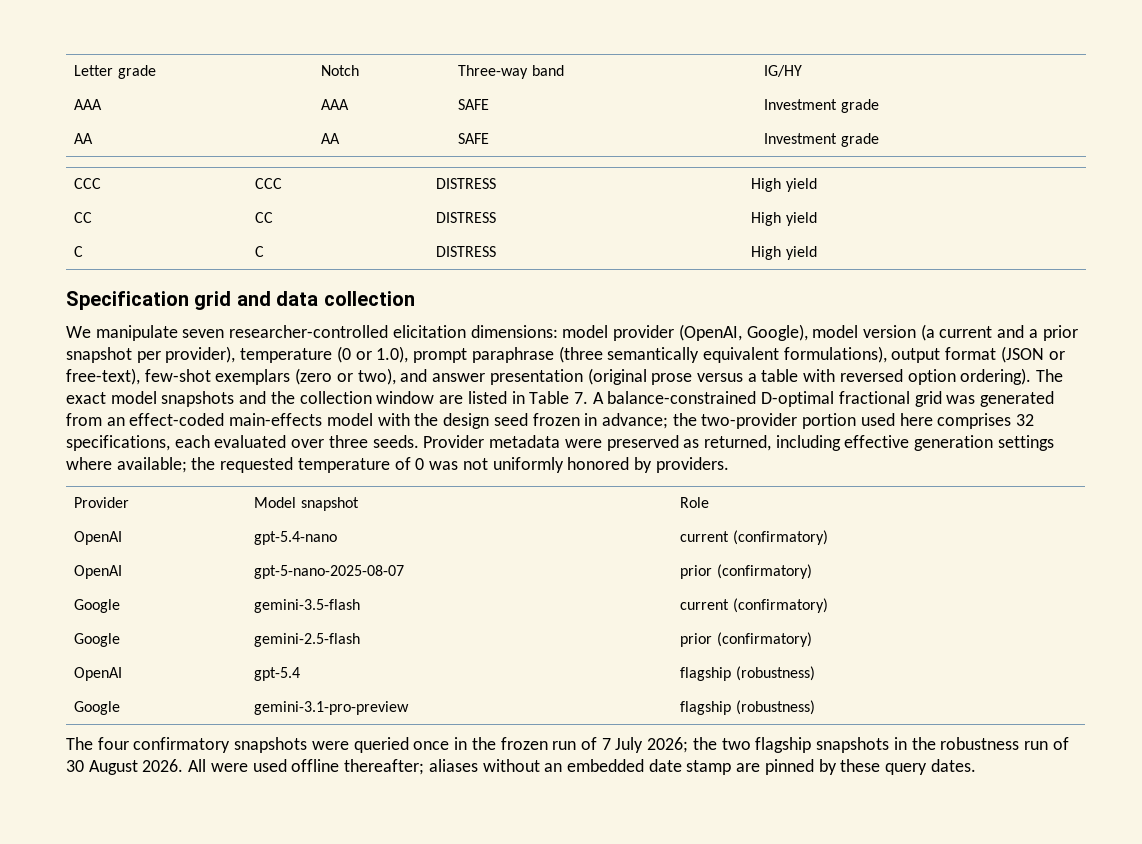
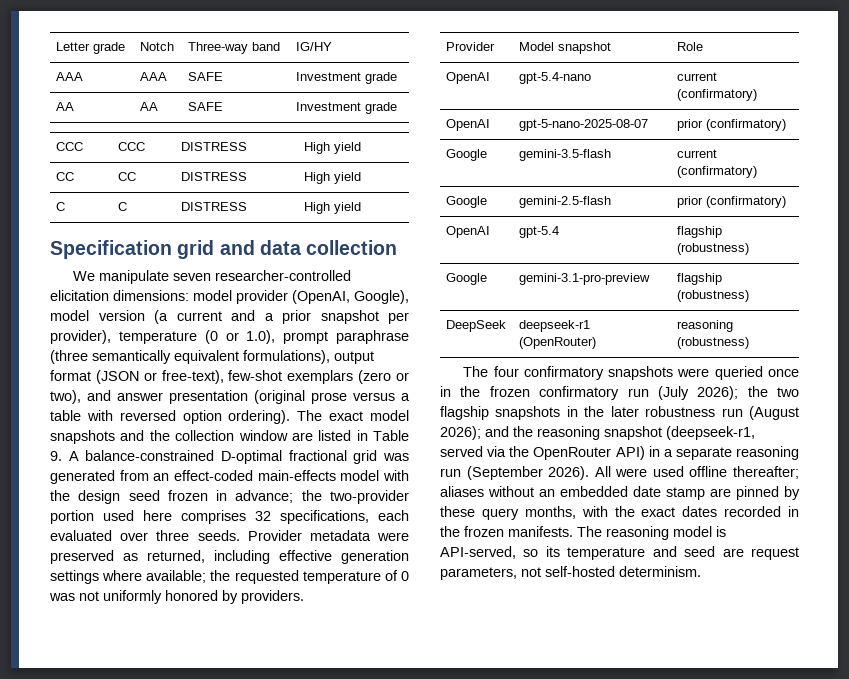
- The exact model snapshots and the collection window are listed in Table 7. A balance-constrained D-optimal fractional grid was generated from an effect-coded main-effects model with the design seed frozen in advance; the two-provider portion used here comprises 32 specifications, each evaluated over three seeds.
+ The exact model snapshots and the collection window are listed in Table 9. A balance-constrained D-optimal fractional grid was generated from an effect-coded main-effects model with the design seed frozen in advance; the two-provider portion used here comprises 32 specifications, each evaluated over three seeds.
+ DeepSeek | deepseek-r1 (OpenRouter) | reasoning (robustness)
- The four confirmatory snapshots were queried once in the frozen run of 7 July 2026; the two flagship snapshots in the robustness run of 30 August 2026.
+ The four confirmatory snapshots were queried once in the frozen confirmatory run (July 2026); the two flagship snapshots in the later robustness run (August 2026); and the reasoning snapshot (deepseek-r1, served via the OpenRouter API) in a separate reasoning run (September 2026).
- All were used offline thereafter; aliases without an embedded date stamp are pinned by these query dates.
+ All were used offline thereafter; aliases without an embedded date stamp are pinned by these query months, with the exact dates recorded in the frozen manifests. The reasoning model is API-served, so its temperature and seed are request parameters, not self-hosted determinism.

